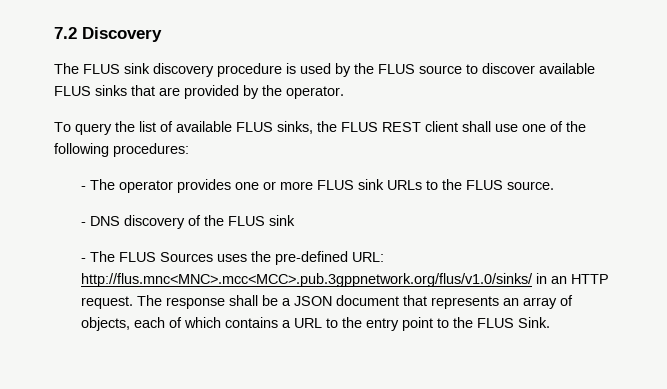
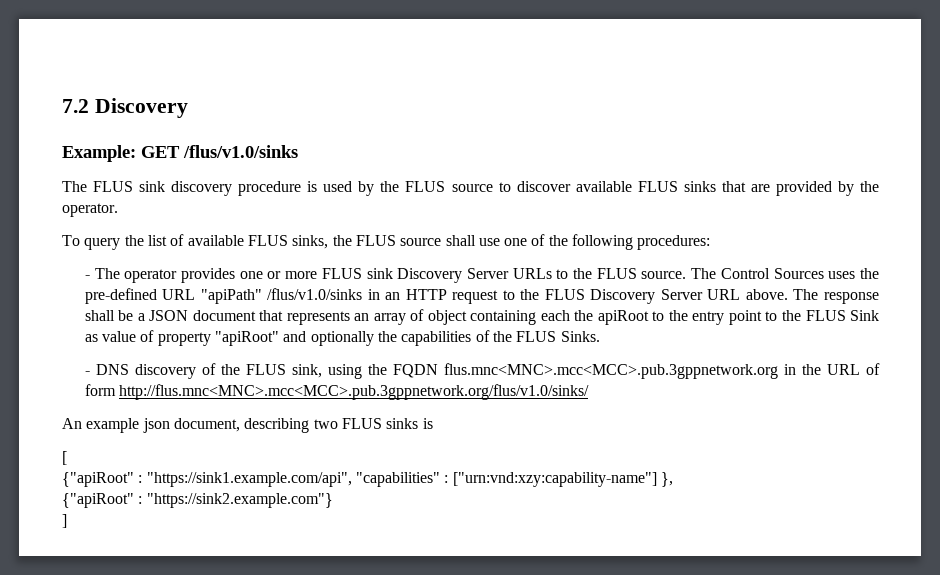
+ Example: GET /flus/v1.0/sinks
- To query the list of available FLUS sinks, the FLUS REST client shall use one of the following procedures:
+ To query the list of available FLUS sinks, the FLUS source shall use one of the following procedures:
- - The operator provides one or more FLUS sink URLs to the FLUS source.
- - DNS discovery of the FLUS sink
- - The FLUS Sources uses the pre-defined URL: http://flus.mnc<MNC>.mcc<MCC>.pub.3gppnetwork.org/flus/v1.0/sinks/ in an HTTP request.
+ - The operator provides one or more FLUS sink Discovery Server URLs to the FLUS source. The Control Sources uses the pre-defined URL "apiPath" /flus/v1.0/sinks in an HTTP request to the FLUS Discovery Server URL above.
- The response shall be a JSON document that represents an array of objects, each of which contains a URL to the entry point to the FLUS Sink.
+ The response shall be a JSON document that represents an array of object containing each the apiRoot to the entry point to the FLUS Sink as value of property "apiRoot" and optionally the capabilities of the FLUS Sinks.
+ - DNS discovery of the FLUS sink, using the FQDN flus.mnc<MNC>.mcc<MCC>.pub.3gppnetwork.org in the URL of form http://flus.mnc<MNC>.mcc<MCC>.pub.3gppnetwork.org/flus/v1.0/sinks/
+ An example json document, describing two FLUS sinks is
+ [
+ {"apiRoot" : "https://sink1.example.com/api", "capabilities" : ["urn:vnd:xzy:capability-name"] },
+ {"apiRoot" : "https://sink2.example.com"}
+ ]

